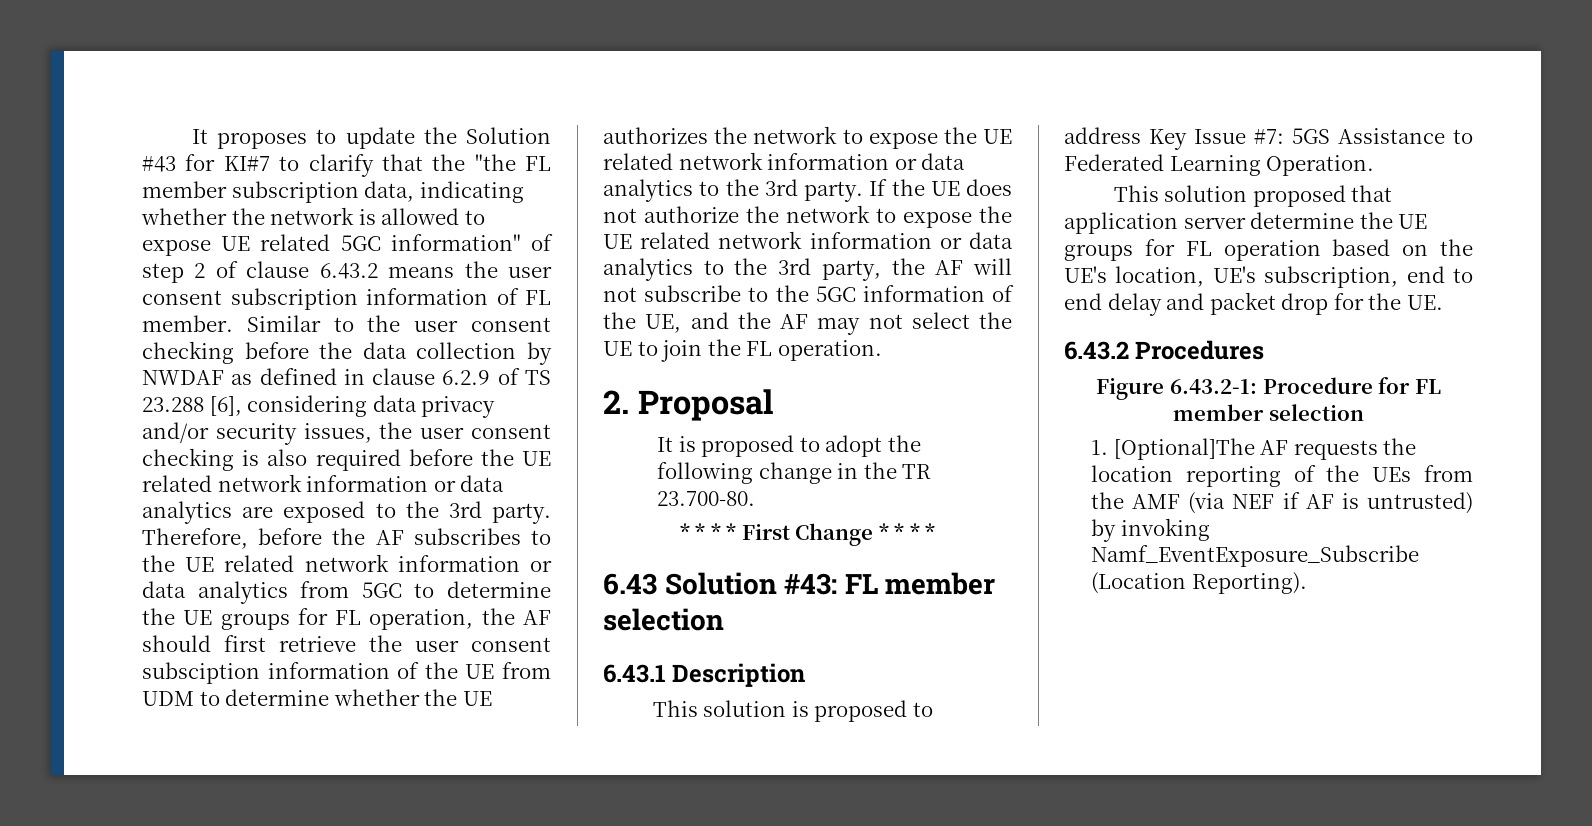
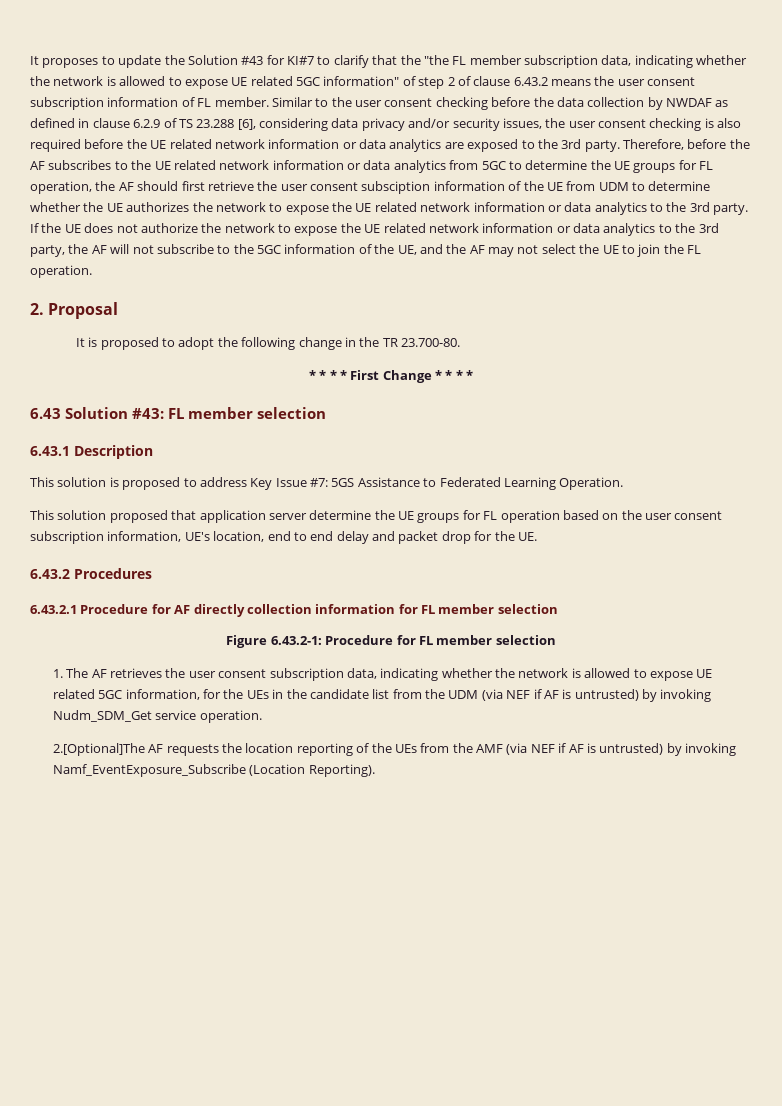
- This solution proposed that application server determine the UE groups for FL operation based on the UE's location, UE's subscription, end to end delay and packet drop for the UE.
+ This solution proposed that application server determine the UE groups for FL operation based on the user consent subscription information, UE's location, end to end delay and packet drop for the UE.
+ 6.43.2.1 Procedure for AF directly collection information for FL member selection
- 1. [Optional]The AF requests the location reporting of the UEs from the AMF (via NEF if AF is untrusted) by invoking Namf_EventExposure_Subscribe (Location Reporting).
+ 1. The AF retrieves the user consent subscription data, indicating whether the network is allowed to expose UE related 5GC information, for the UEs in the candidate list from the UDM (via NEF if AF is untrusted) by invoking Nudm_SDM_Get service operation.
+ 2.[Optional]The AF requests the location reporting of the UEs from the AMF (via NEF if AF is untrusted) by invoking Namf_EventExposure_Subscribe (Location Reporting).

